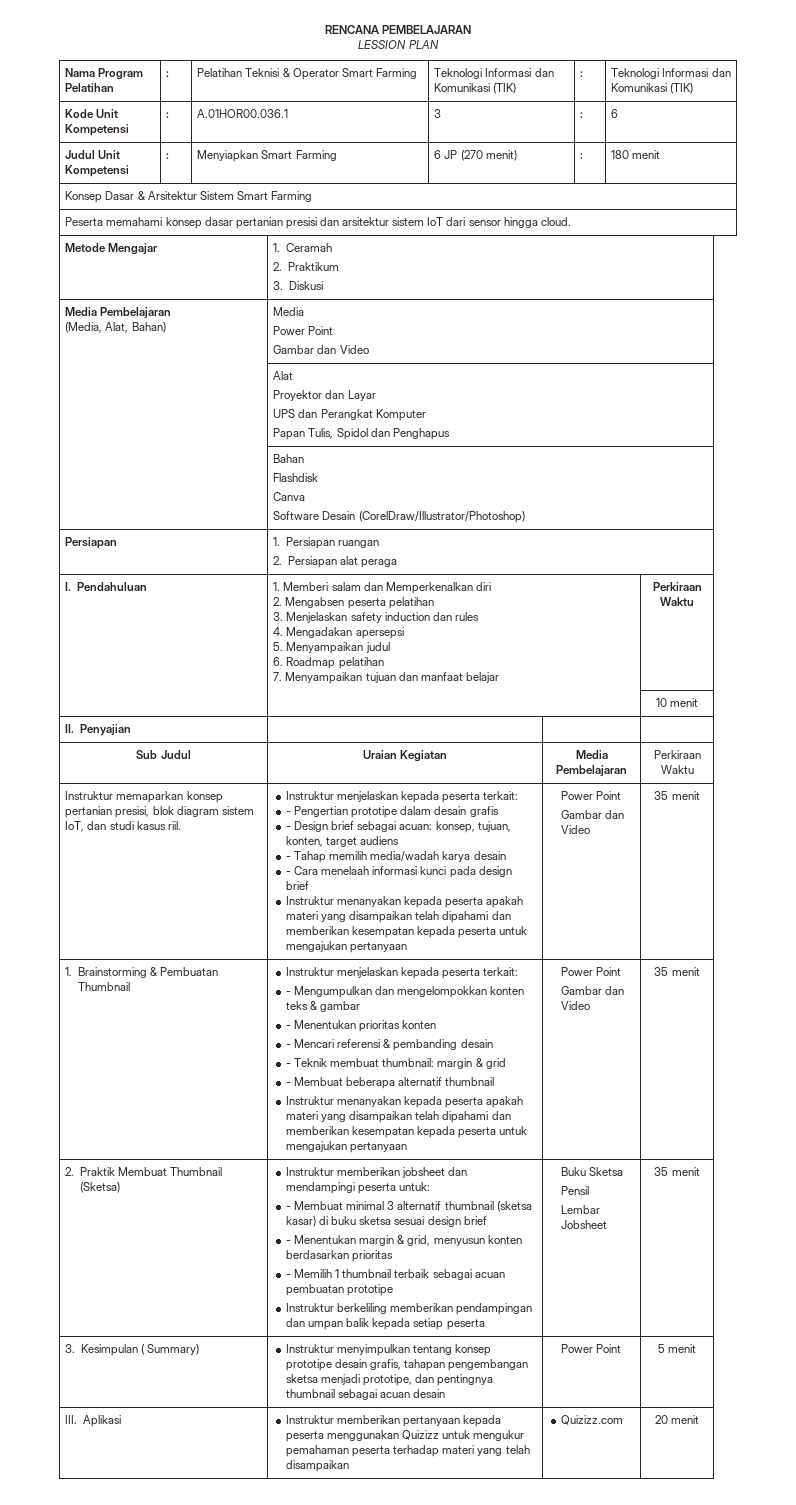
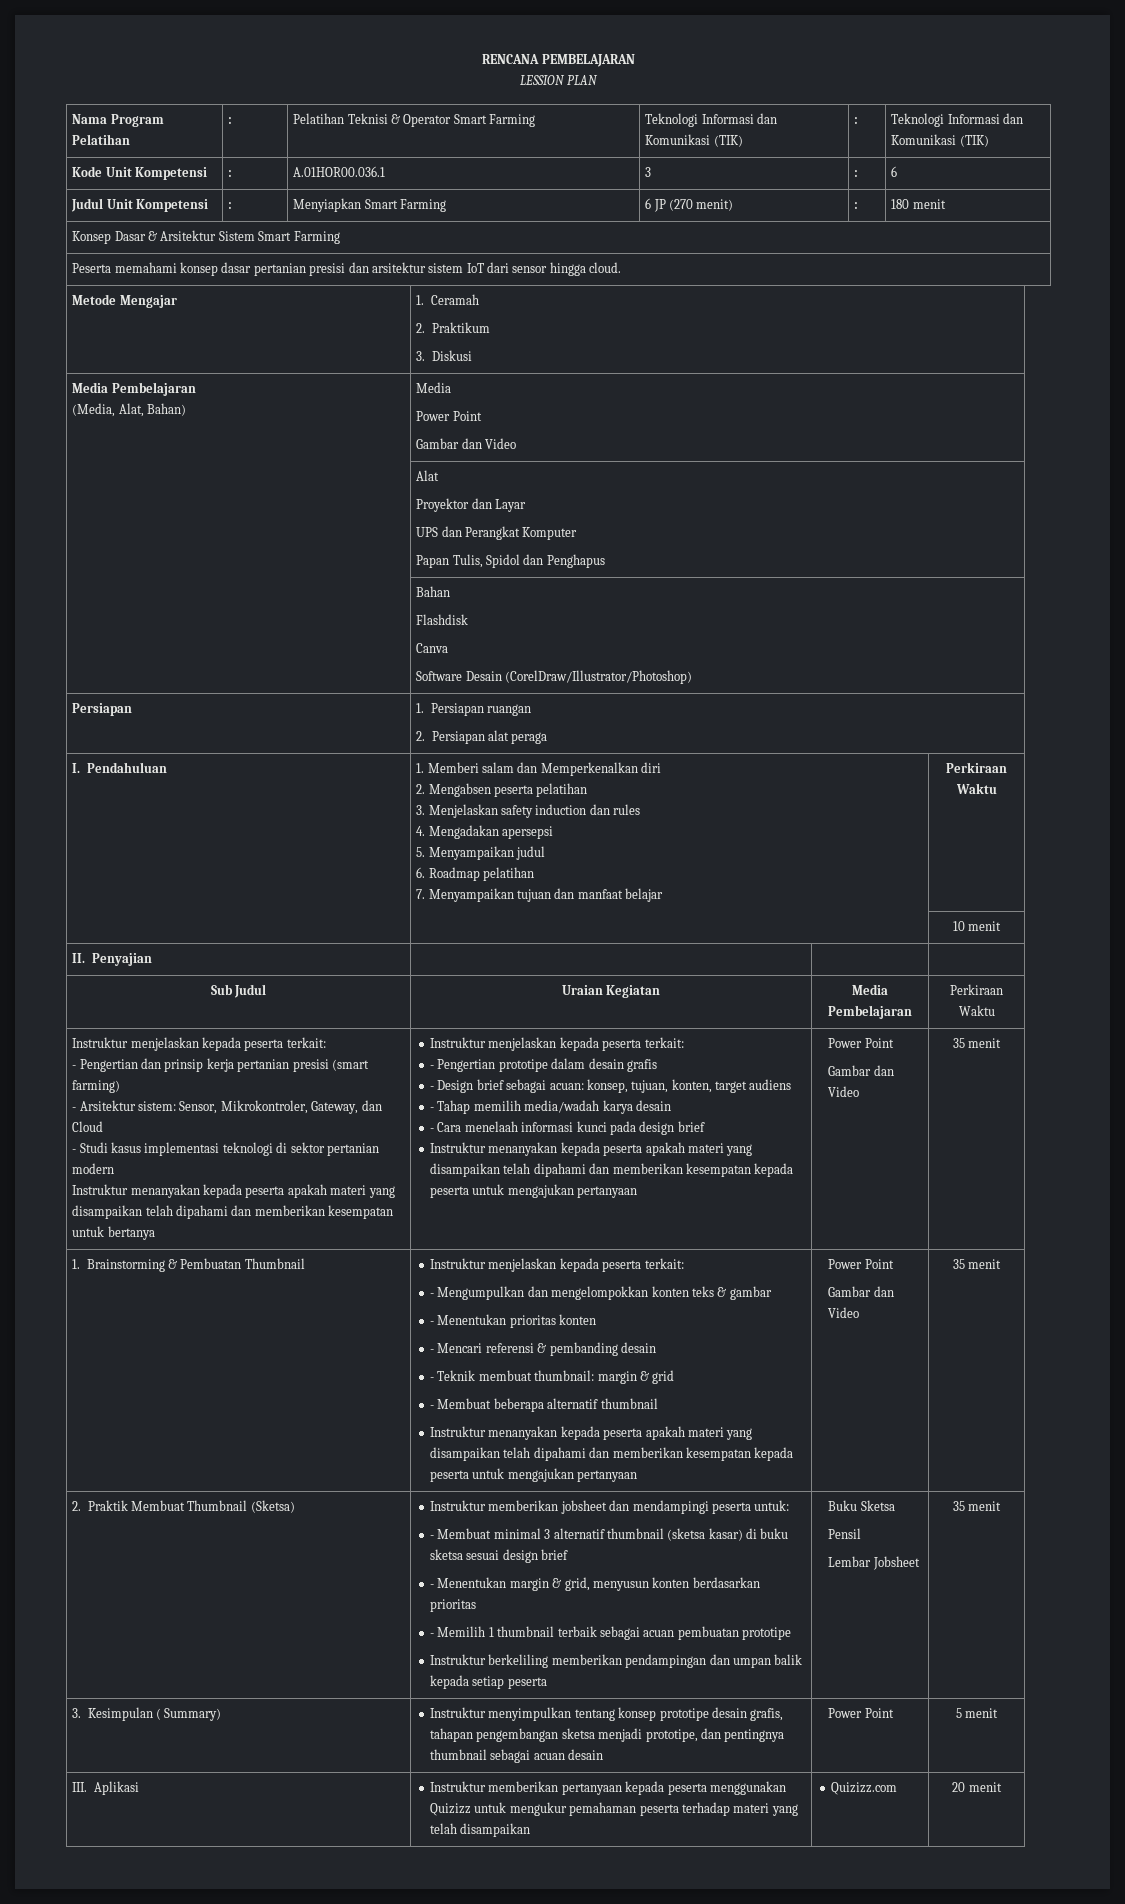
  Sub Judul | Uraian Kegiatan | Media Pembelajaran | Perkiraan Waktu
- Instruktur memaparkan konsep pertanian presisi, blok diagram sistem IoT, dan studi kasus riil.
+ Instruktur menjelaskan kepada peserta terkait:
+ - Pengertian dan prinsip kerja pertanian presisi (smart farming)
+ - Arsitektur sistem: Sensor, Mikrokontroler, Gateway, dan Cloud
+ - Studi kasus implementasi teknologi di sektor pertanian modern
+ Instruktur menanyakan kepada peserta apakah materi yang disampaikan telah dipahami dan memberikan kesempatan untuk bertanya

